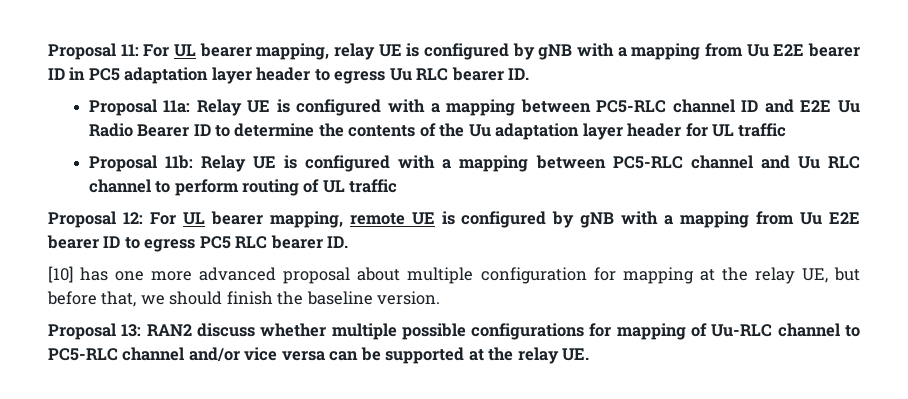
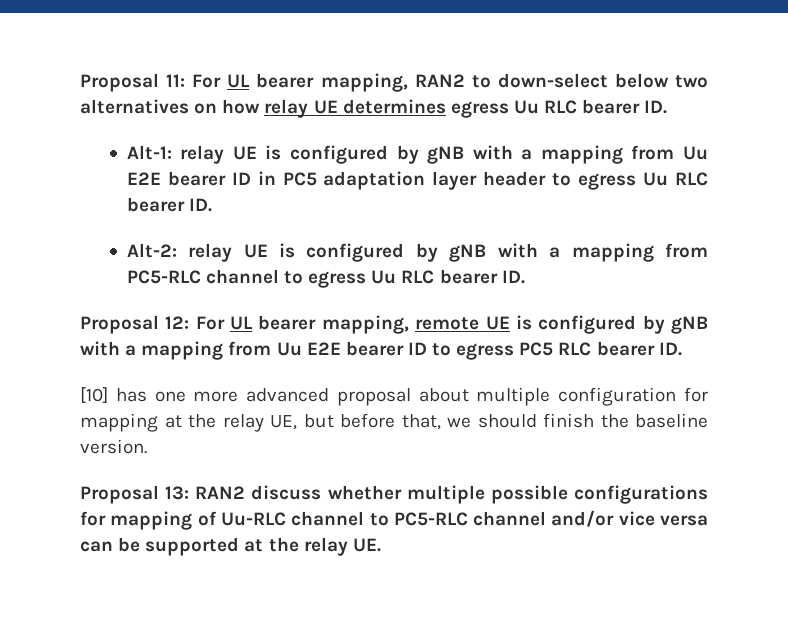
- Proposal 11: For UL bearer mapping, relay UE is configured by gNB with a mapping from Uu E2E bearer ID in PC5 adaptation layer header to egress Uu RLC bearer ID.
+ Proposal 11: For UL bearer mapping, RAN2 to down-select below two alternatives on how relay UE determines egress Uu RLC bearer ID.
+ Alt-1: relay UE is configured by gNB with a mapping from Uu E2E bearer ID in PC5 adaptation layer header to egress Uu RLC bearer ID.
- Proposal 11a: Relay UE is configured with a mapping between PC5-RLC channel ID and E2E Uu Radio Bearer ID to determine the contents of the Uu adaptation layer header for UL traffic
- Proposal 11b: Relay UE is configured with a mapping between PC5-RLC channel and Uu RLC channel to perform routing of UL traffic
+ Alt-2: relay UE is configured by gNB with a mapping from PC5-RLC channel to egress Uu RLC bearer ID.

